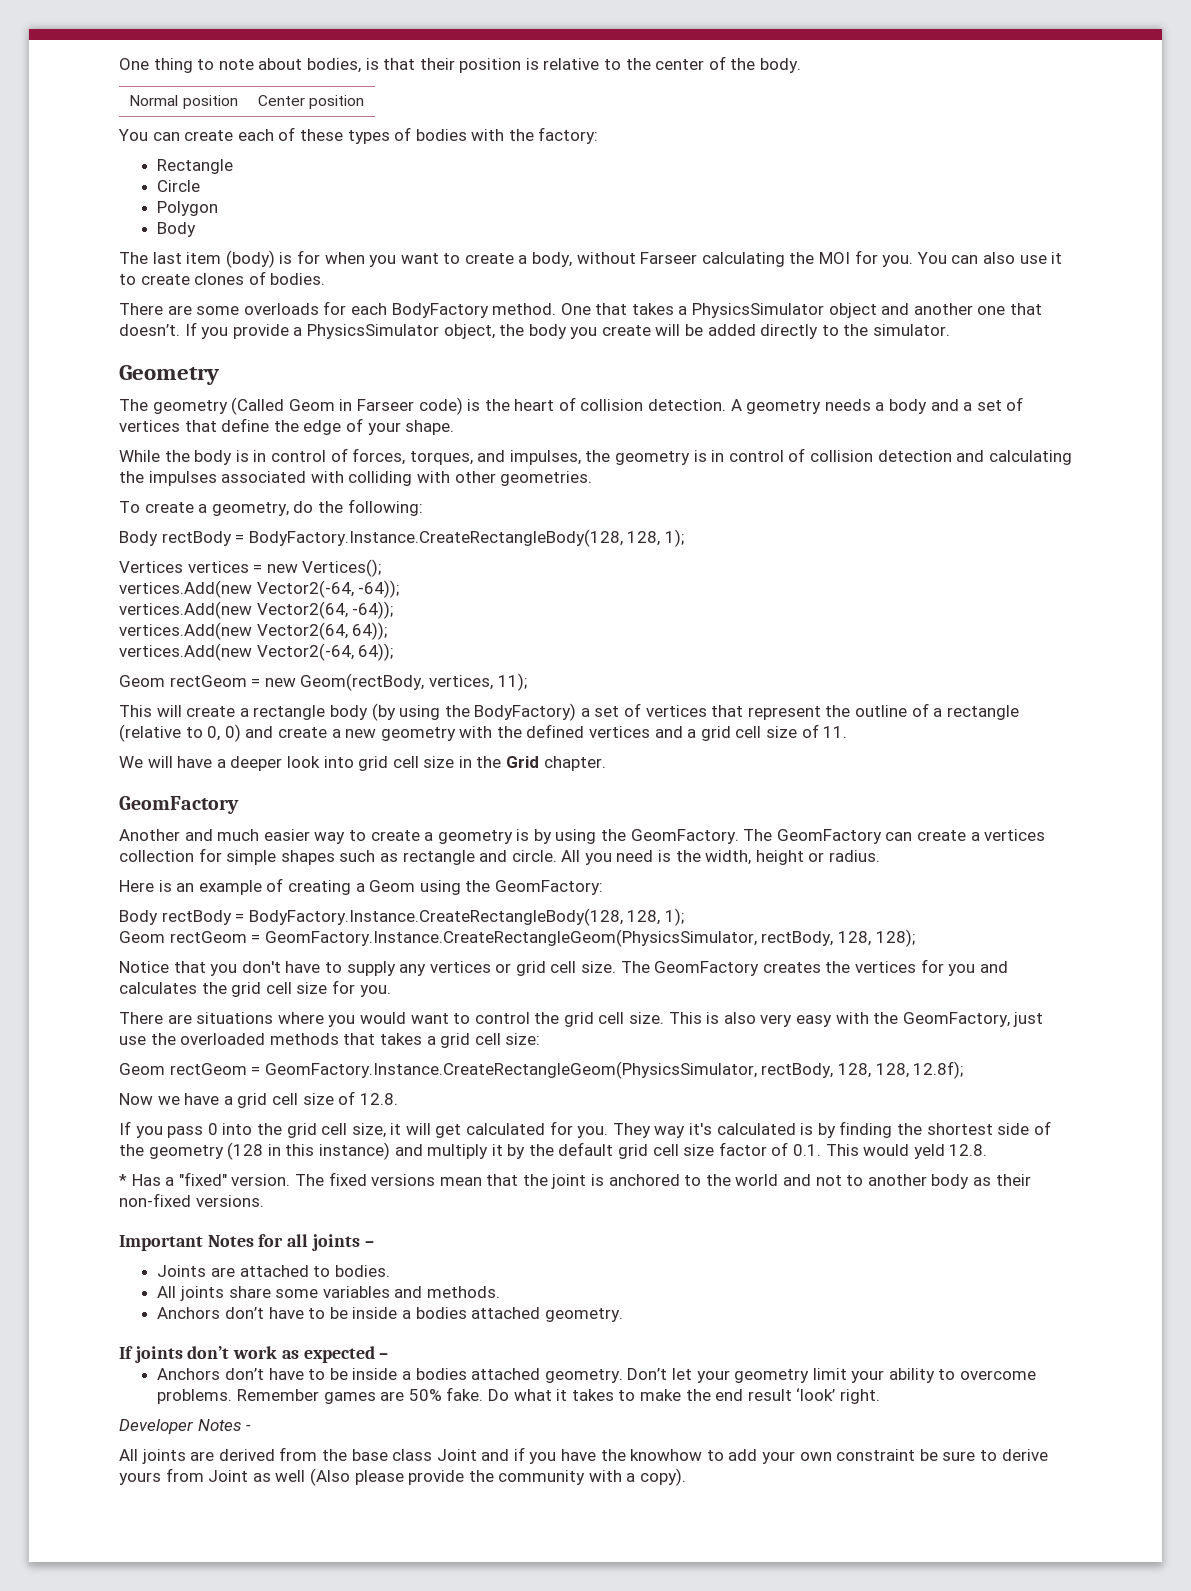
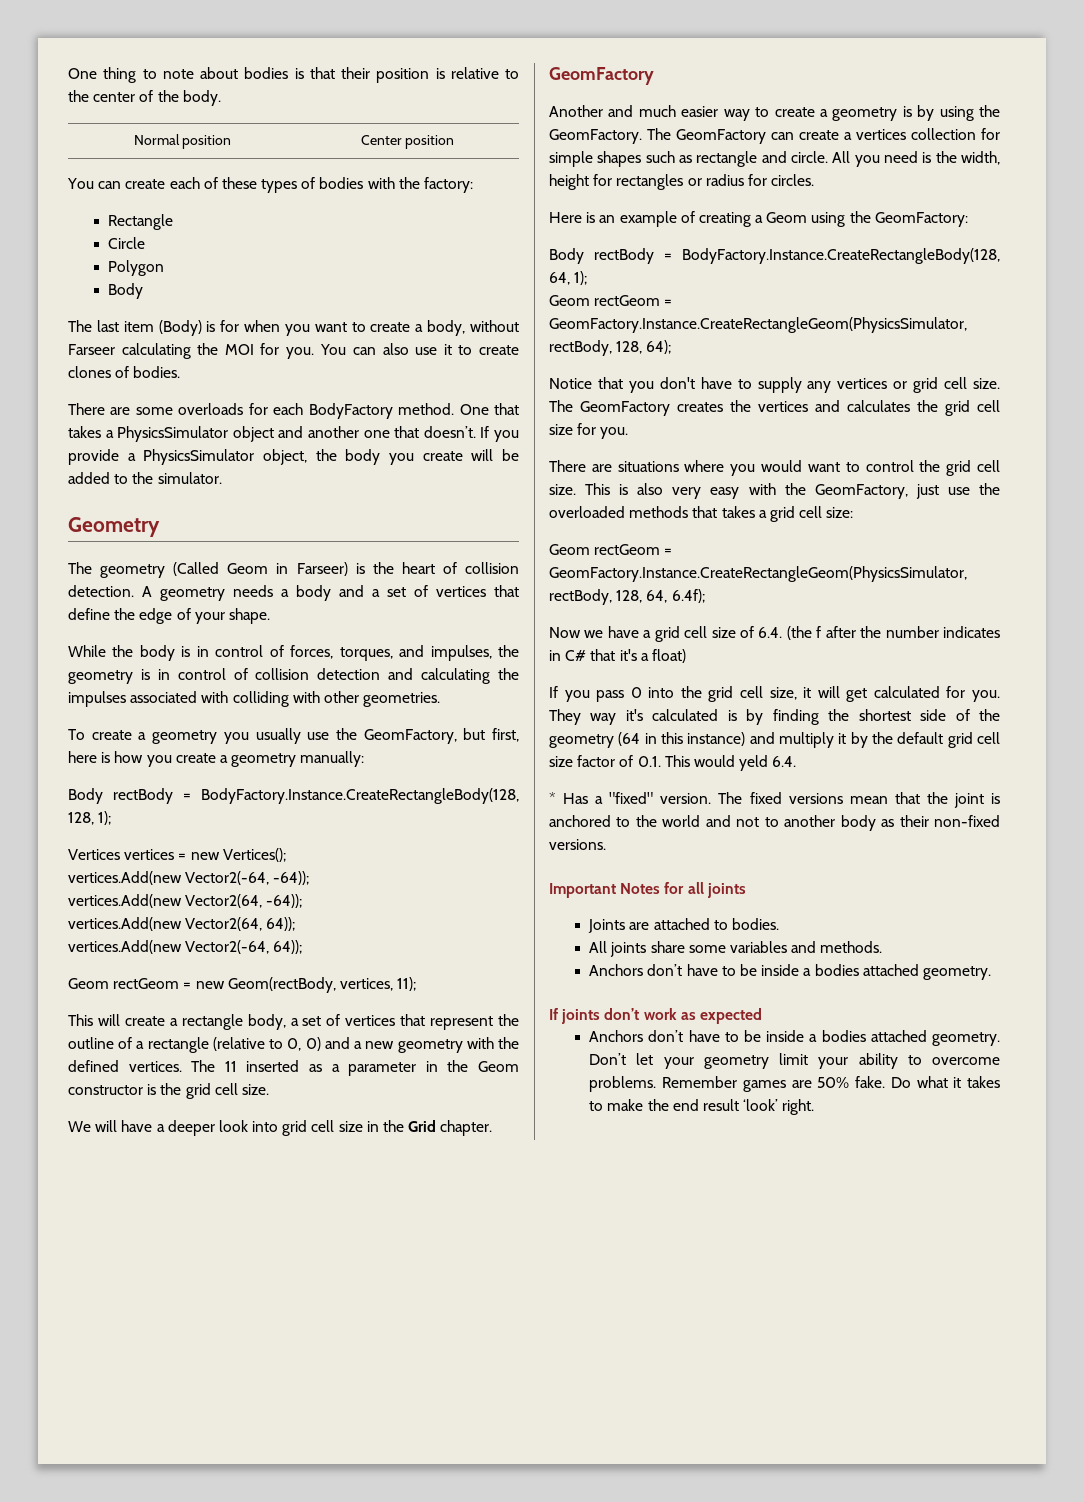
- One thing to note about bodies, is that their position is relative to the center of the body.
+ One thing to note about bodies is that their position is relative to the center of the body.
- The last item (body) is for when you want to create a body, without Farseer calculating the MOI for you.
+ The last item (Body) is for when you want to create a body, without Farseer calculating the MOI for you.
- If you provide a PhysicsSimulator object, the body you create will be added directly to the simulator.
+ If you provide a PhysicsSimulator object, the body you create will be added to the simulator.
- The geometry (Called Geom in Farseer code) is the heart of collision detection.
+ The geometry (Called Geom in Farseer) is the heart of collision detection.
- To create a geometry, do the following:
+ To create a geometry you usually use the GeomFactory, but first, here is how you create a geometry manually:
- This will create a rectangle body (by using the BodyFactory) a set of vertices that represent the outline of a rectangle (relative to 0, 0) and create a new geometry with the defined vertices and a grid cell size of 11.
+ This will create a rectangle body, a set of vertices that represent the outline of a rectangle (relative to 0, 0) and a new geometry with the defined vertices. The 11 inserted as a parameter in the Geom constructor is the grid cell size.
- All you need is the width, height or radius.
+ All you need is the width, height for rectangles or radius for circles.
  Here is an example of creating a Geom using the GeomFactory:
- Body rectBody = BodyFactory.Instance.CreateRectangleBody(128, 128, 1);
+ Body rectBody = BodyFactory.Instance.CreateRectangleBody(128, 64, 1);
- Geom rectGeom = GeomFactory.Instance.CreateRectangleGeom(PhysicsSimulator, rectBody, 128, 128);
+ Geom rectGeom = GeomFactory.Instance.CreateRectangleGeom(PhysicsSimulator, rectBody, 128, 64);
- The GeomFactory creates the vertices for you and calculates the grid cell size for you.
+ The GeomFactory creates the vertices and calculates the grid cell size for you.
- Geom rectGeom = GeomFactory.Instance.CreateRectangleGeom(PhysicsSimulator, rectBody, 128, 128, 12.8f);
+ Geom rectGeom = GeomFactory.Instance.CreateRectangleGeom(PhysicsSimulator, rectBody, 128, 64, 6.4f);
- Now we have a grid cell size of 12.8.
+ Now we have a grid cell size of 6.4. (the f after the number indicates in C# that it's a float)
- They way it's calculated is by finding the shortest side of the geometry (128 in this instance) and multiply it by the default grid cell size factor of 0.1. This would yeld 12.8.
+ They way it's calculated is by finding the shortest side of the geometry (64 in this instance) and multiply it by the default grid cell size factor of 0.1. This would yeld 6.4.
- Important Notes for all joints –
+ Important Notes for all joints
- If joints don’t work as expected –
+ If joints don’t work as expected
- Developer Notes -
- All joints are derived from the base class Joint and if you have the knowhow to add your own constraint be sure to derive yours from Joint as well (Also please provide the community with a copy).

